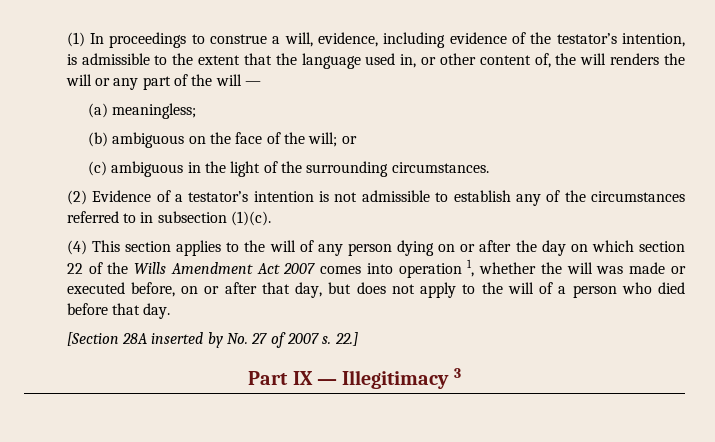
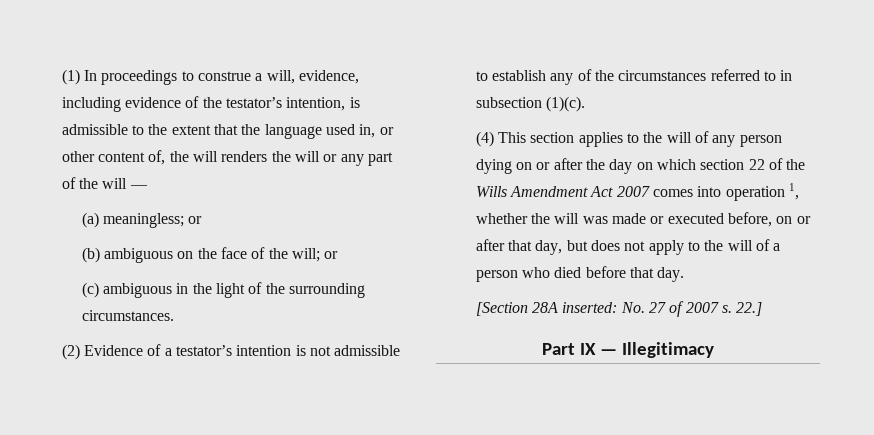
- (a) meaningless;
+ (a) meaningless; or
- [Section 28A inserted by No. 27 of 2007 s.
+ [Section 28A inserted: No. 27 of 2007 s.
- Part IX — Illegitimacy 3
+ Part IX — Illegitimacy

